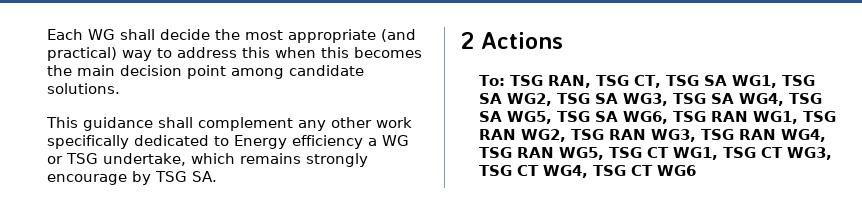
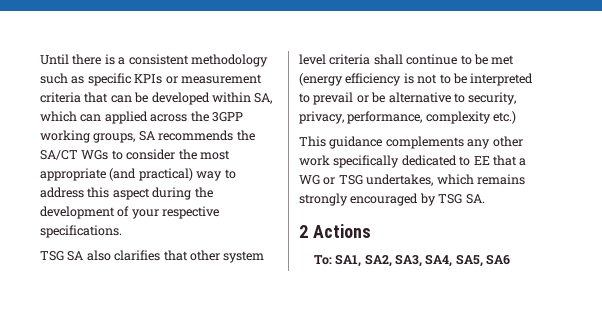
- Each WG shall decide the most appropriate (and practical) way to address this when this becomes the main decision point among candidate solutions.
+ Until there is a consistent methodology such as specific KPIs or measurement criteria that can be developed within SA, which can applied across the 3GPP working groups, SA recommends the SA/CT WGs to consider the most appropriate (and practical) way to address this aspect during the development of your respective specifications.
+ TSG SA also clarifies that other system level criteria shall continue to be met (energy efficiency is not to be interpreted to prevail or be alternative to security, privacy, performance, complexity etc.)
- This guidance shall complement any other work specifically dedicated to Energy efficiency a WG or TSG undertake, which remains strongly encourage by TSG SA.
+ This guidance complements any other work specifically dedicated to EE that a WG or TSG undertakes, which remains strongly encouraged by TSG SA.
- To: TSG RAN, TSG CT, TSG SA WG1, TSG SA WG2, TSG SA WG3, TSG SA WG4, TSG SA WG5, TSG SA WG6, TSG RAN WG1, TSG RAN WG2, TSG RAN WG3, TSG RAN WG4, TSG RAN WG5, TSG CT WG1, TSG CT WG3, TSG CT WG4, TSG CT WG6
+ To: SA1, SA2, SA3, SA4, SA5, SA6

